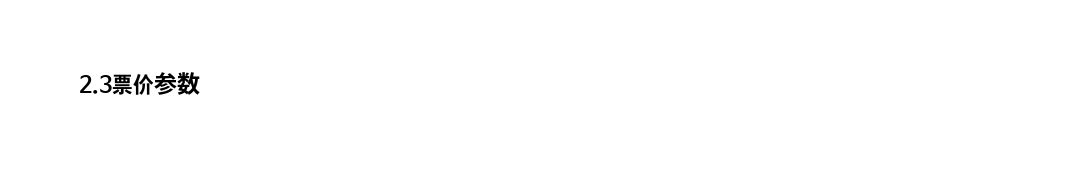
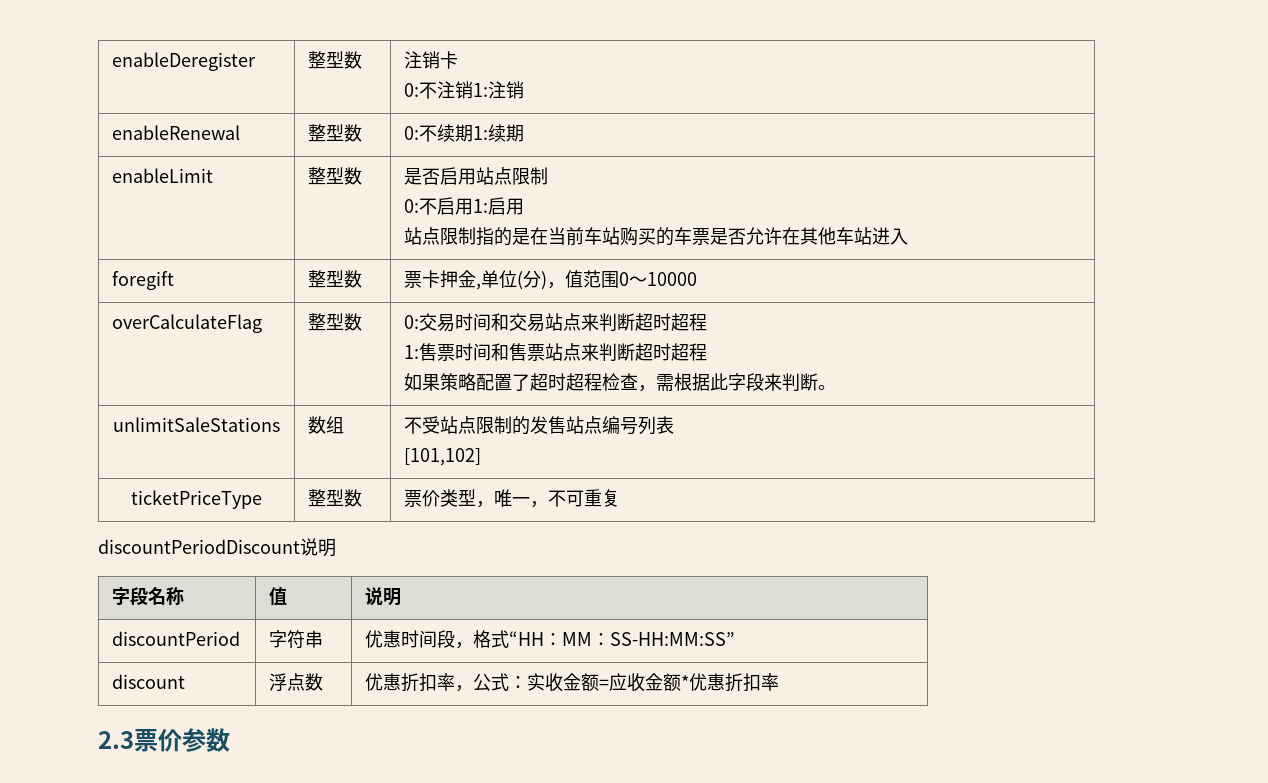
+ enableDeregister | 整型数 | 注销卡
+ 0:不注销1:注销
+ enableRenewal | 整型数 | 0:不续期1:续期
+ enableLimit | 整型数 | 是否启用站点限制
+ 0:不启用1:启用
+ 站点限制指的是在当前车站购买的车票是否允许在其他车站进入
+ foregift | 整型数 | 票卡押金,单位(分)，值范围0～10000
+ overCalculateFlag | 整型数 | 0:交易时间和交易站点来判断超时超程
+ 1:售票时间和售票站点来判断超时超程
+ 如果策略配置了超时超程检查，需根据此字段来判断。
+ unlimitSaleStations | 数组 | 不受站点限制的发售站点编号列表
+ [101,102]
+ ticketPriceType | 整型数 | 票价类型，唯一，不可重复
+ discountPeriodDiscount说明
+ 字段名称 | 值 | 说明
+ discountPeriod | 字符串 | 优惠时间段，格式“HH：MM：SS-HH:MM:SS”
+ discount | 浮点数 | 优惠折扣率，公式：实收金额=应收金额*优惠折扣率

